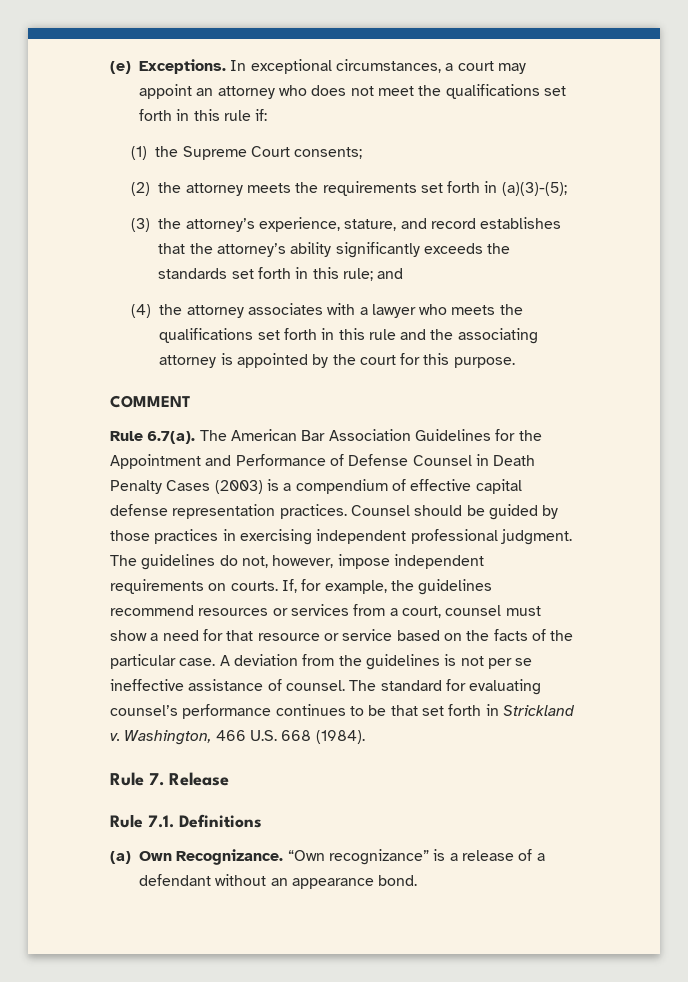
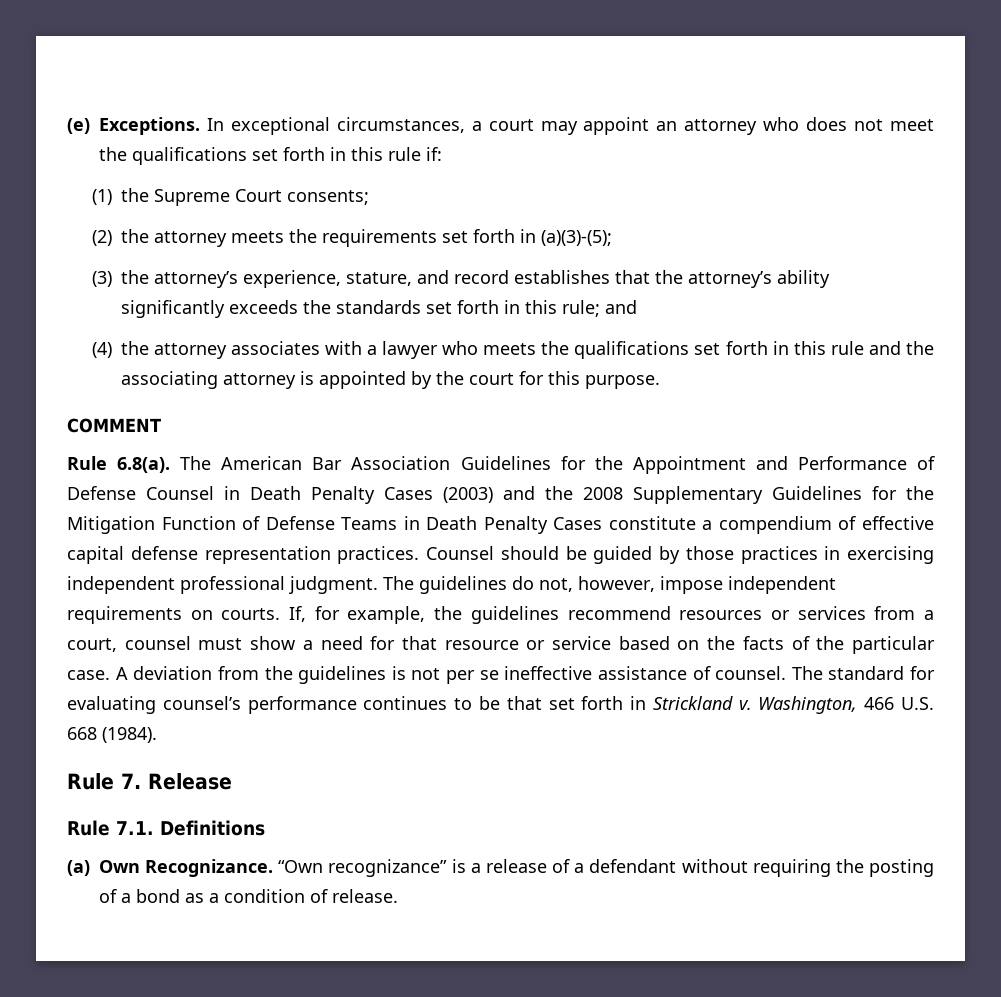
- Rule 6.7(a). The American Bar Association Guidelines for the Appointment and Performance of Defense Counsel in Death Penalty Cases (2003) is a compendium of effective capital defense representation practices.
+ Rule 6.8(a). The American Bar Association Guidelines for the Appointment and Performance of Defense Counsel in Death Penalty Cases (2003) and the 2008 Supplementary Guidelines for the Mitigation Function of Defense Teams in Death Penalty Cases constitute a compendium of effective capital defense representation practices.
- “Own recognizance” is a release of a defendant without an appearance bond.
+ “Own recognizance” is a release of a defendant without requiring the posting of a bond as a condition of release.

